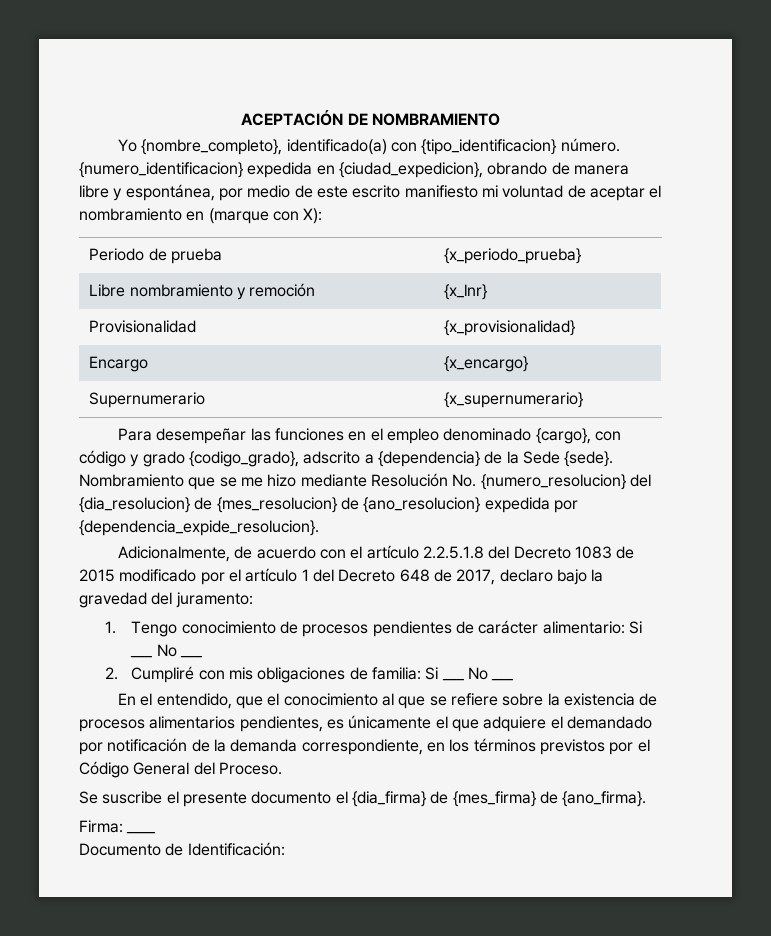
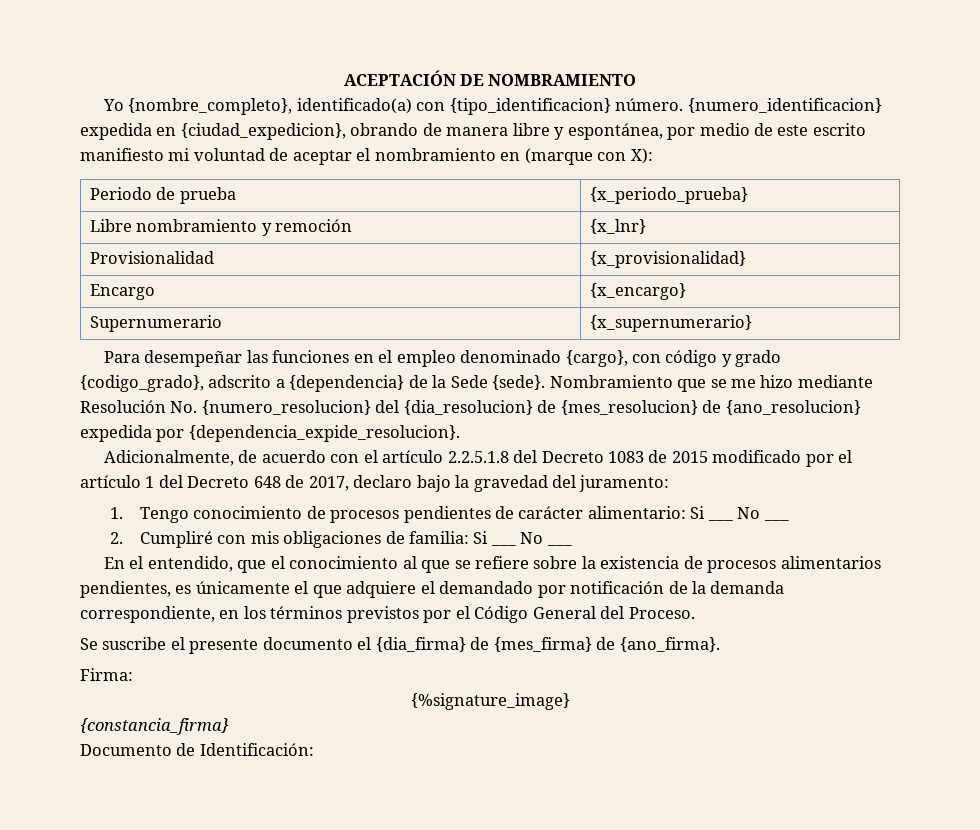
- Firma: ____
+ Firma:
+ {%signature_image}
+ {constancia_firma}

